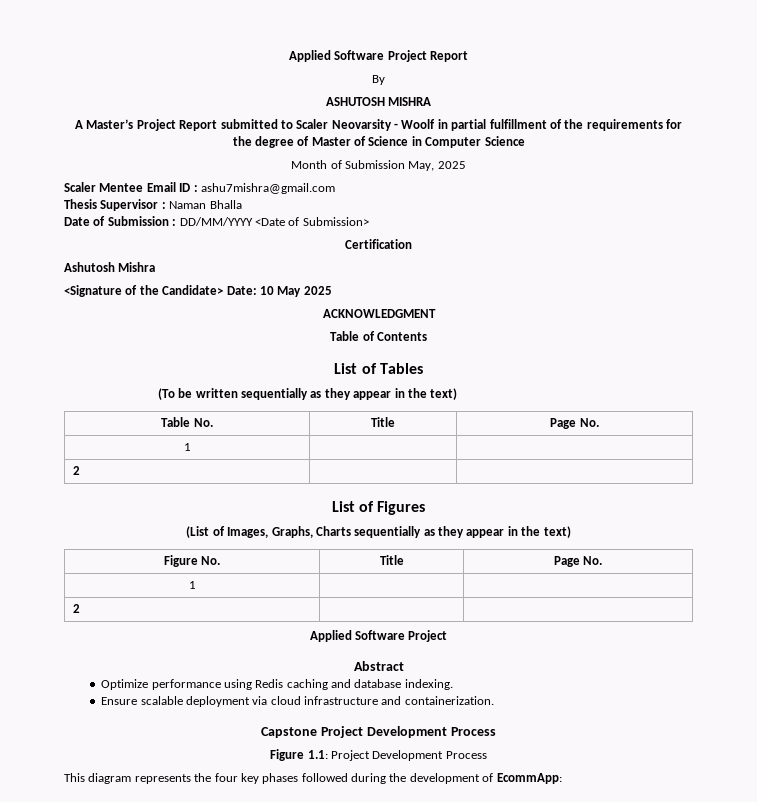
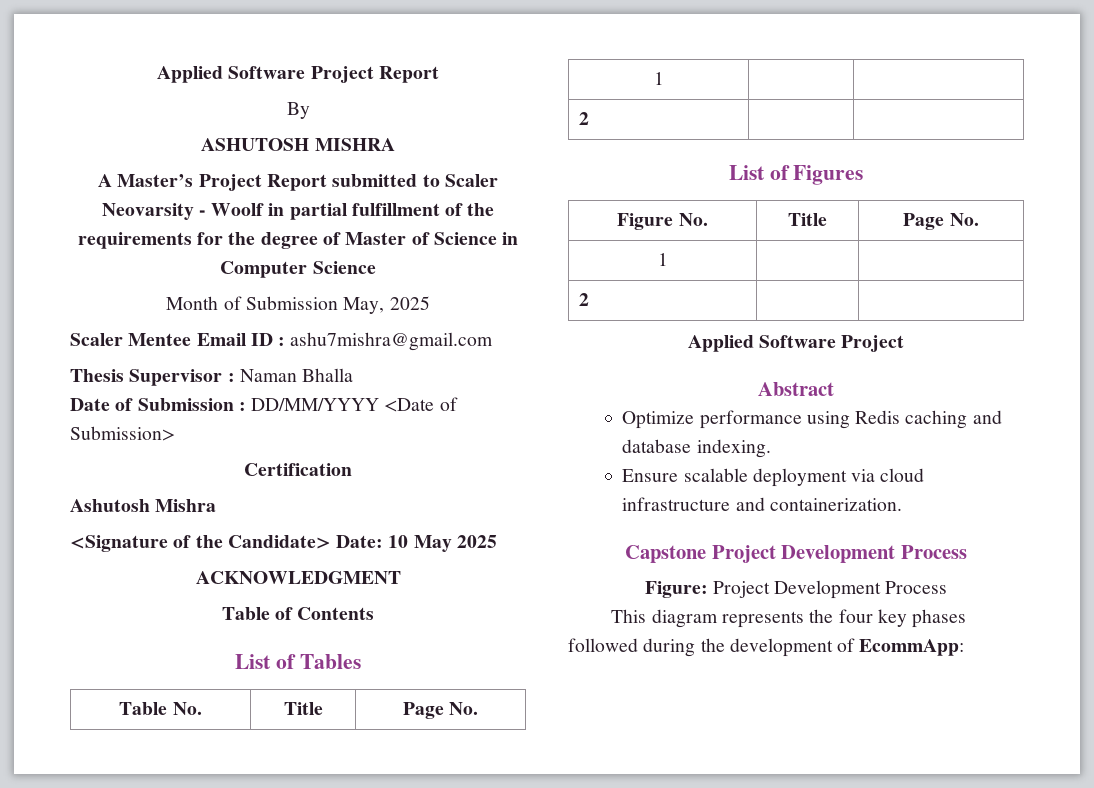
- (To be written sequentially as they appear in the text)
- (List of Images, Graphs, Charts sequentially as they appear in the text)
- Figure 1.1: Project Development Process
+ Figure: Project Development Process

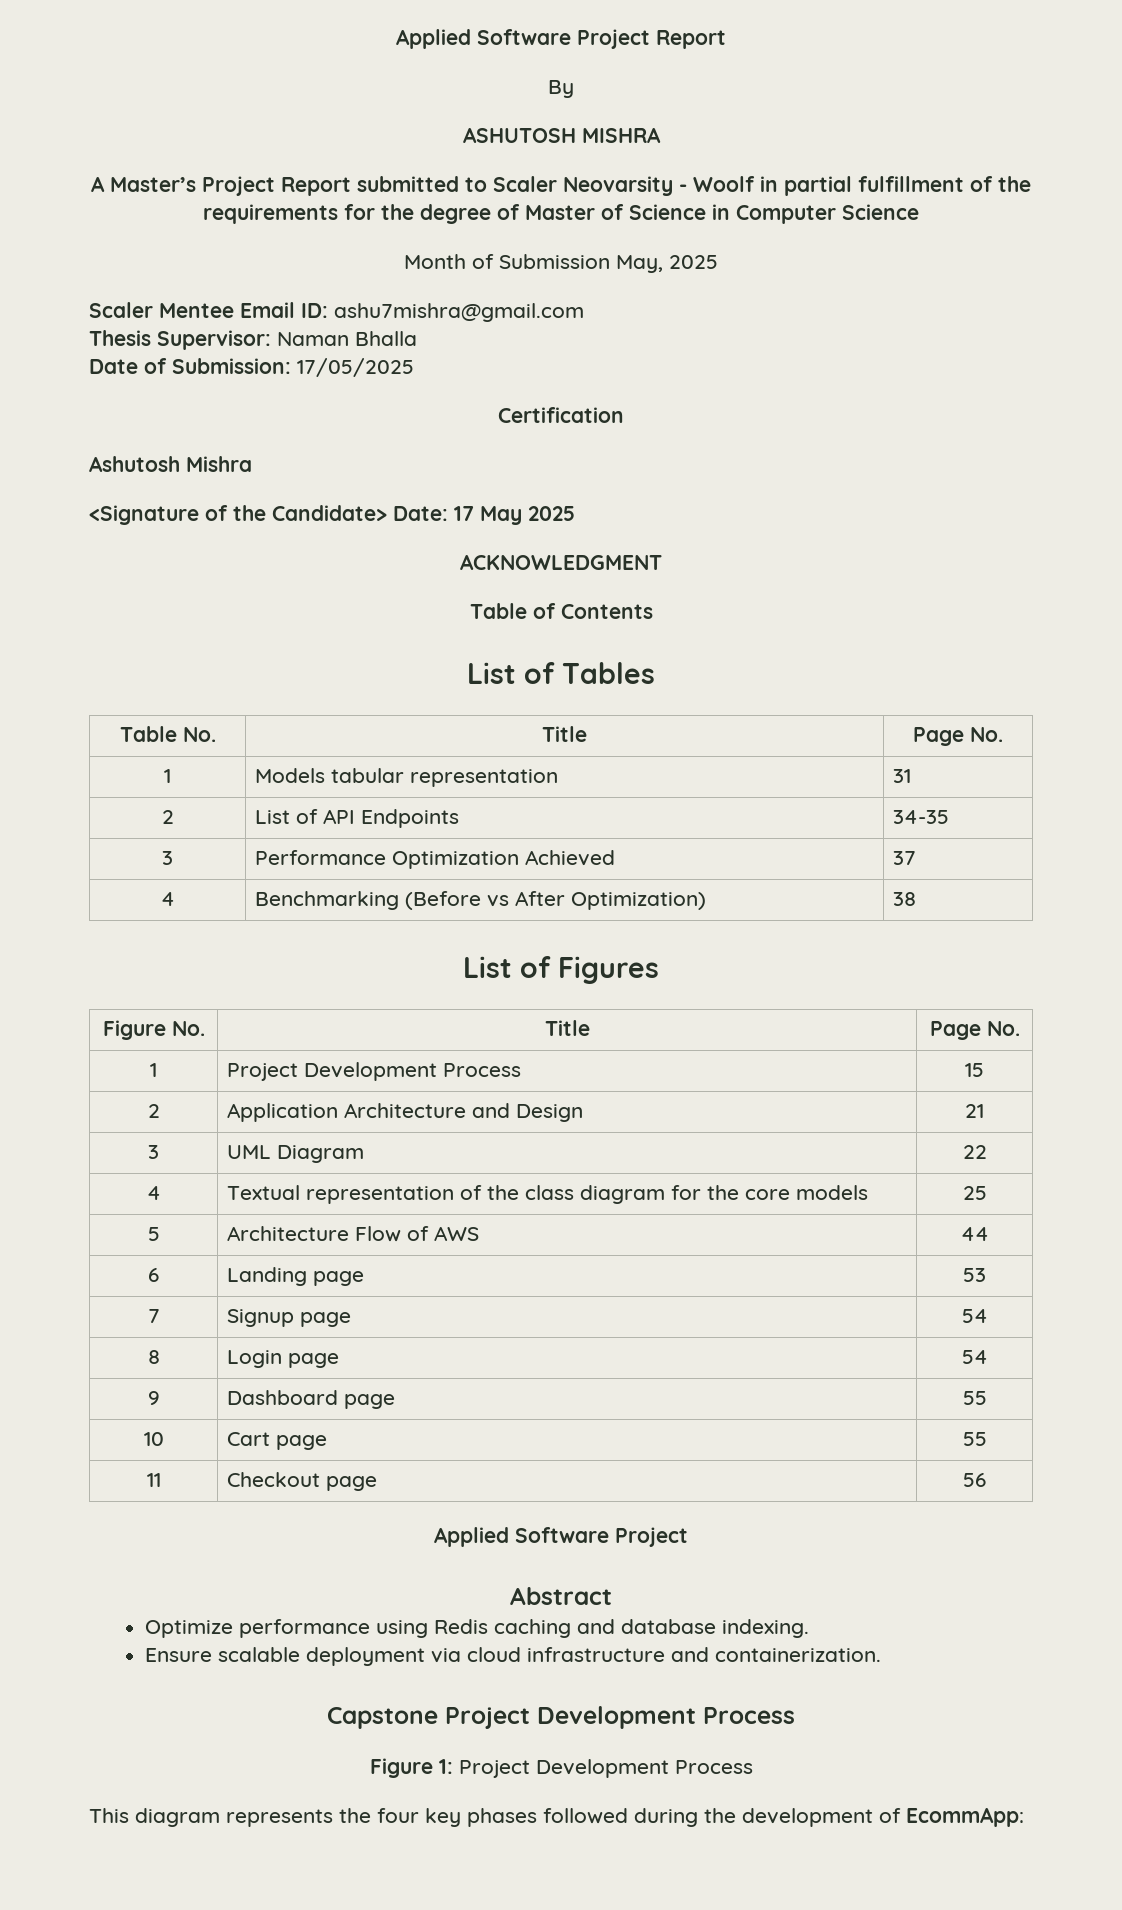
- Scaler Mentee Email ID : ashu7mishra@gmail.com
+ Scaler Mentee Email ID: ashu7mishra@gmail.com
- Thesis Supervisor : Naman Bhalla
+ Thesis Supervisor: Naman Bhalla
- Date of Submission : DD/MM/YYYY <Date of Submission>
+ Date of Submission: 17/05/2025
- <Signature of the Candidate> Date: 10 May 2025
+ <Signature of the Candidate> Date: 17 May 2025
  Table No. | Title | Page No.
- 1 | |
- 2 | |
+ 1 | Models tabular representation | 31
+ 2 | List of API Endpoints | 34-35
+ 3 | Performance Optimization Achieved | 37
+ 4 | Benchmarking (Before vs After Optimization) | 38
  Figure No. | Title | Page No.
- 1 | |
- 2 | |
+ 1 | Project Development Process | 15
+ 2 | Application Architecture and Design | 21
+ 3 | UML Diagram | 22
+ 4 | Textual representation of the class diagram for the core models | 25
+ 5 | Architecture Flow of AWS | 44
+ 6 | Landing page | 53
+ 7 | Signup page | 54
+ 8 | Login page | 54
+ 9 | Dashboard page | 55
+ 10 | Cart page | 55
+ 11 | Checkout page | 56
- Figure: Project Development Process
+ Figure 1: Project Development Process

